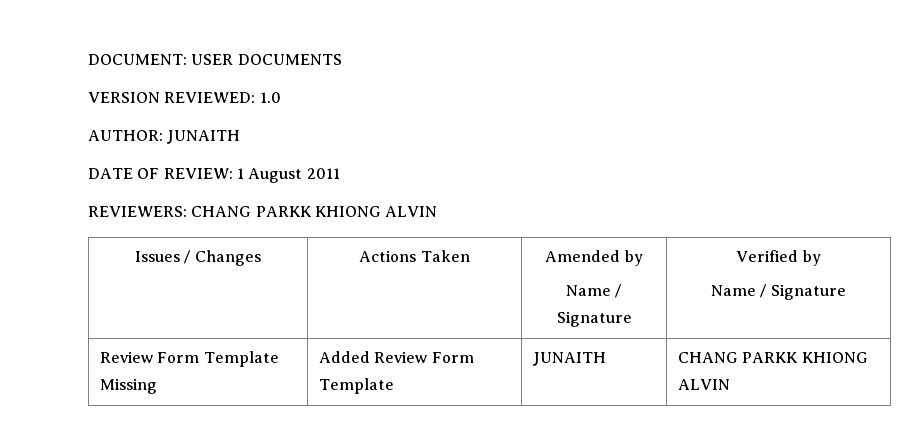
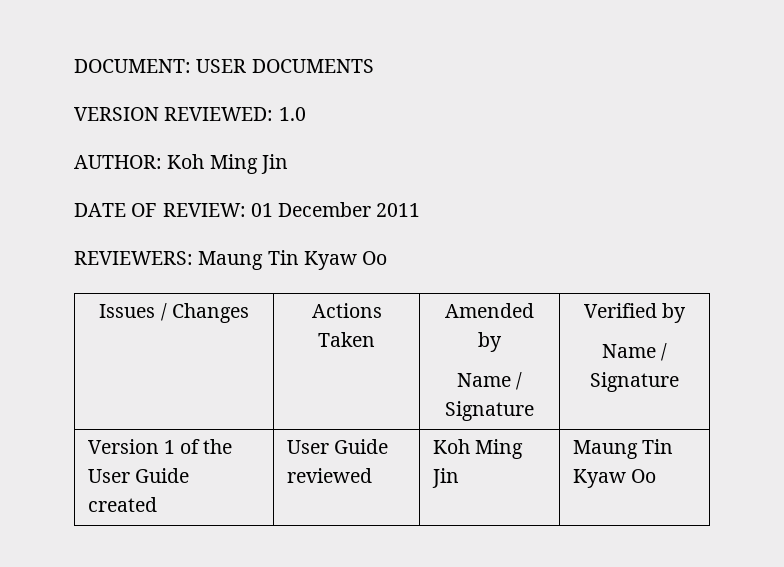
- AUTHOR: JUNAITH
+ AUTHOR: Koh Ming Jin
- DATE OF REVIEW: 1 August 2011
+ DATE OF REVIEW: 01 December 2011
- REVIEWERS: CHANG PARKK KHIONG ALVIN
+ REVIEWERS: Maung Tin Kyaw Oo
- Review Form Template Missing | Added Review Form Template | JUNAITH | CHANG PARKK KHIONG ALVIN
+ Version 1 of the User Guide created | User Guide reviewed | Koh Ming Jin | Maung Tin Kyaw Oo

